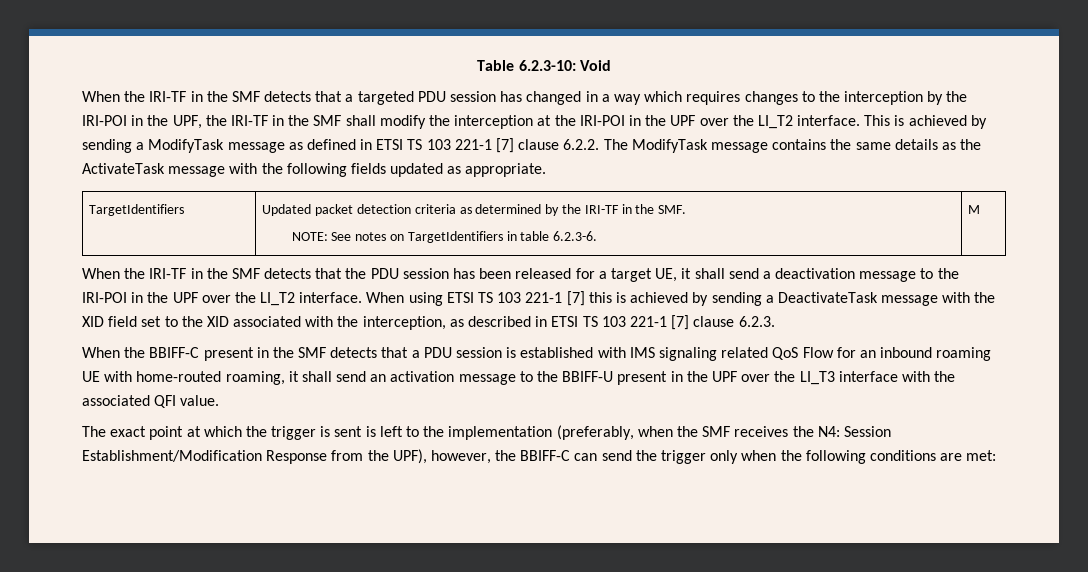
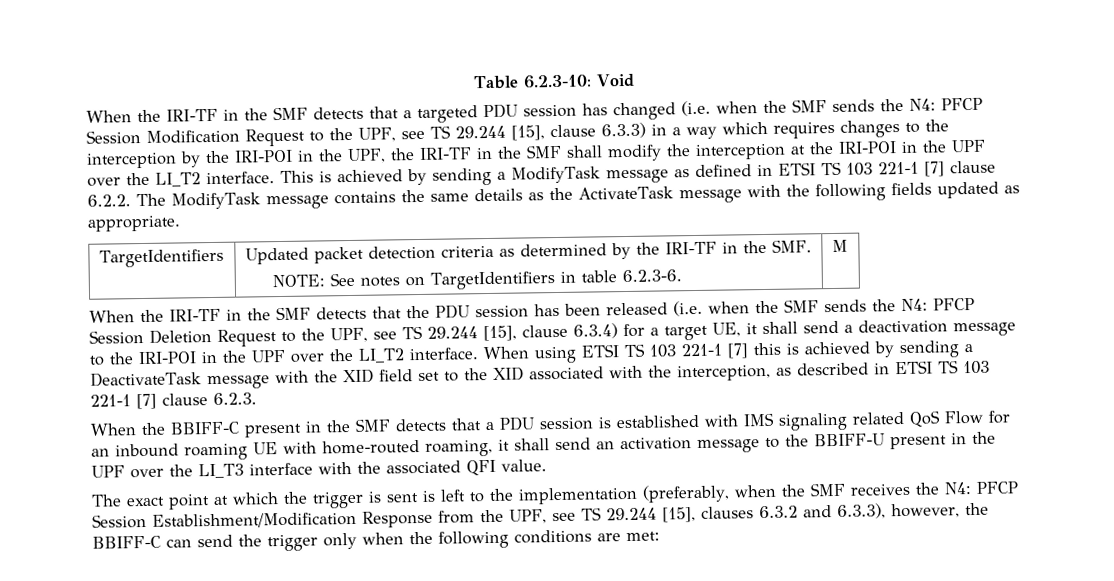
- When the IRI-TF in the SMF detects that a targeted PDU session has changed in a way which requires changes to the interception by the IRI-POI in the UPF, the IRI-TF in the SMF shall modify the interception at the IRI-POI in the UPF over the LI_T2 interface.
+ When the IRI-TF in the SMF detects that a targeted PDU session has changed (i.e. when the SMF sends the N4: PFCP Session Modification Request to the UPF, see TS 29.244 [15], clause 6.3.3) in a way which requires changes to the interception by the IRI-POI in the UPF, the IRI-TF in the SMF shall modify the interception at the IRI-POI in the UPF over the LI_T2 interface.
- When the IRI-TF in the SMF detects that the PDU session has been released for a target UE, it shall send a deactivation message to the IRI-POI in the UPF over the LI_T2 interface.
+ When the IRI-TF in the SMF detects that the PDU session has been released (i.e. when the SMF sends the N4: PFCP Session Deletion Request to the UPF, see TS 29.244 [15], clause 6.3.4) for a target UE, it shall send a deactivation message to the IRI-POI in the UPF over the LI_T2 interface.
- The exact point at which the trigger is sent is left to the implementation (preferably, when the SMF receives the N4: Session Establishment/Modification Response from the UPF), however, the BBIFF-C can send the trigger only when the following conditions are met:
+ The exact point at which the trigger is sent is left to the implementation (preferably, when the SMF receives the N4: PFCP Session Establishment/Modification Response from the UPF, see TS 29.244 [15], clauses 6.3.2 and 6.3.3), however, the BBIFF-C can send the trigger only when the following conditions are met:

